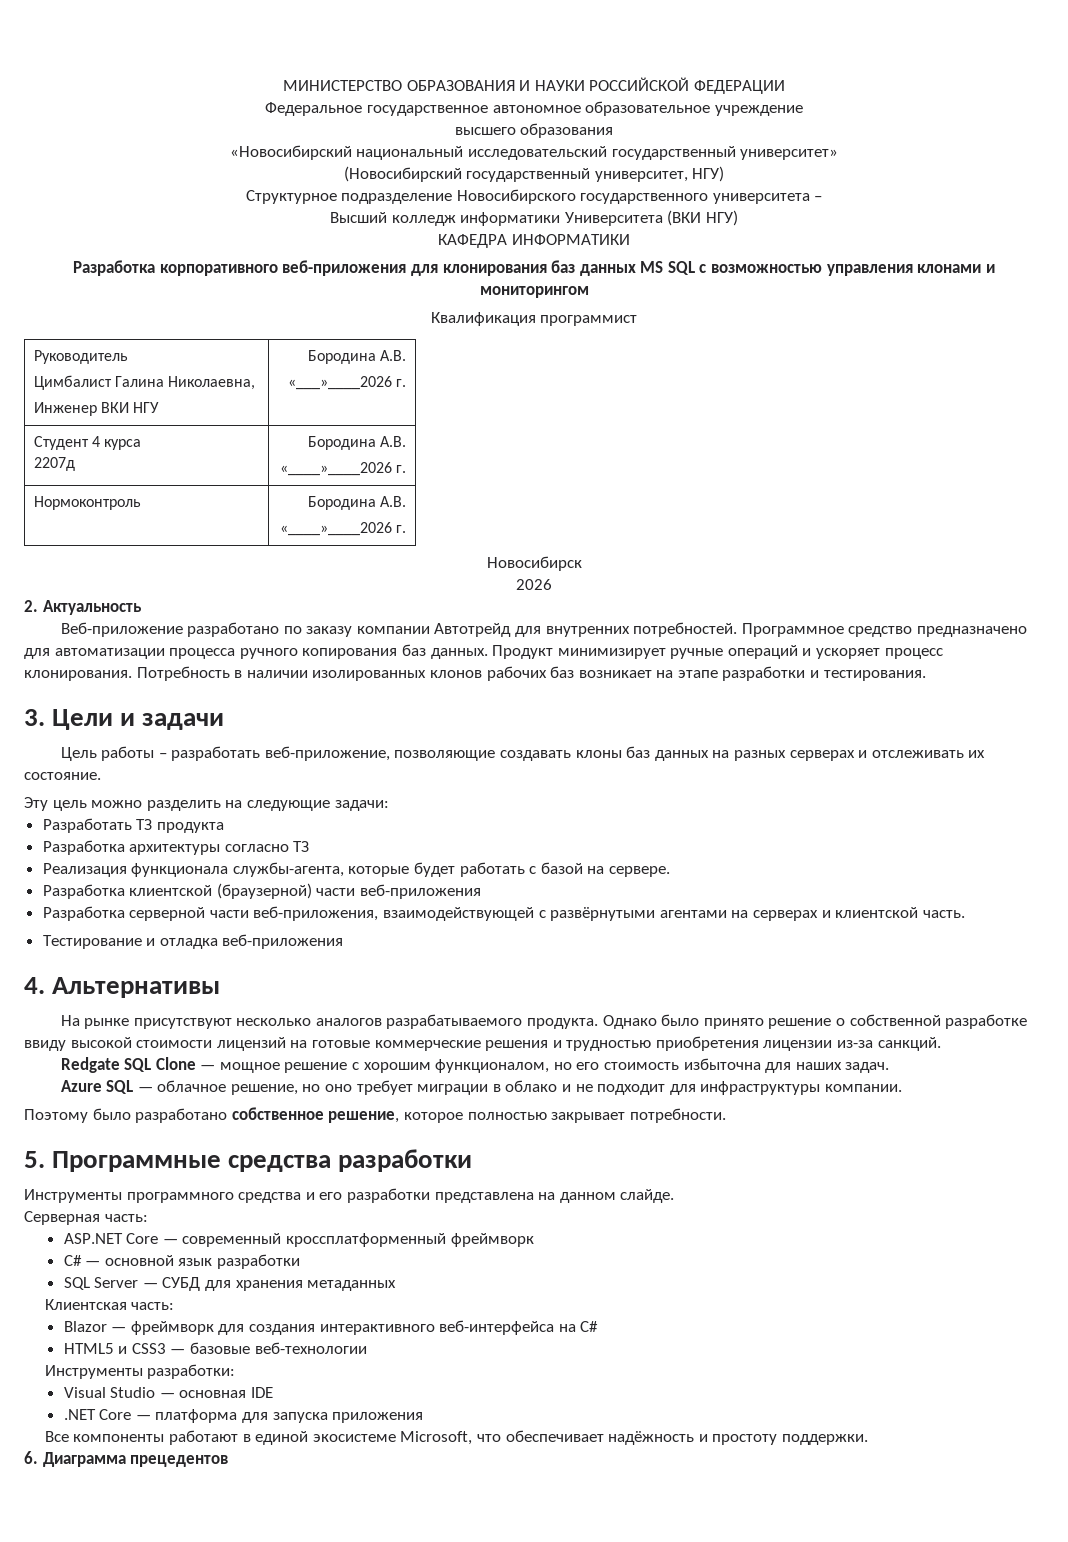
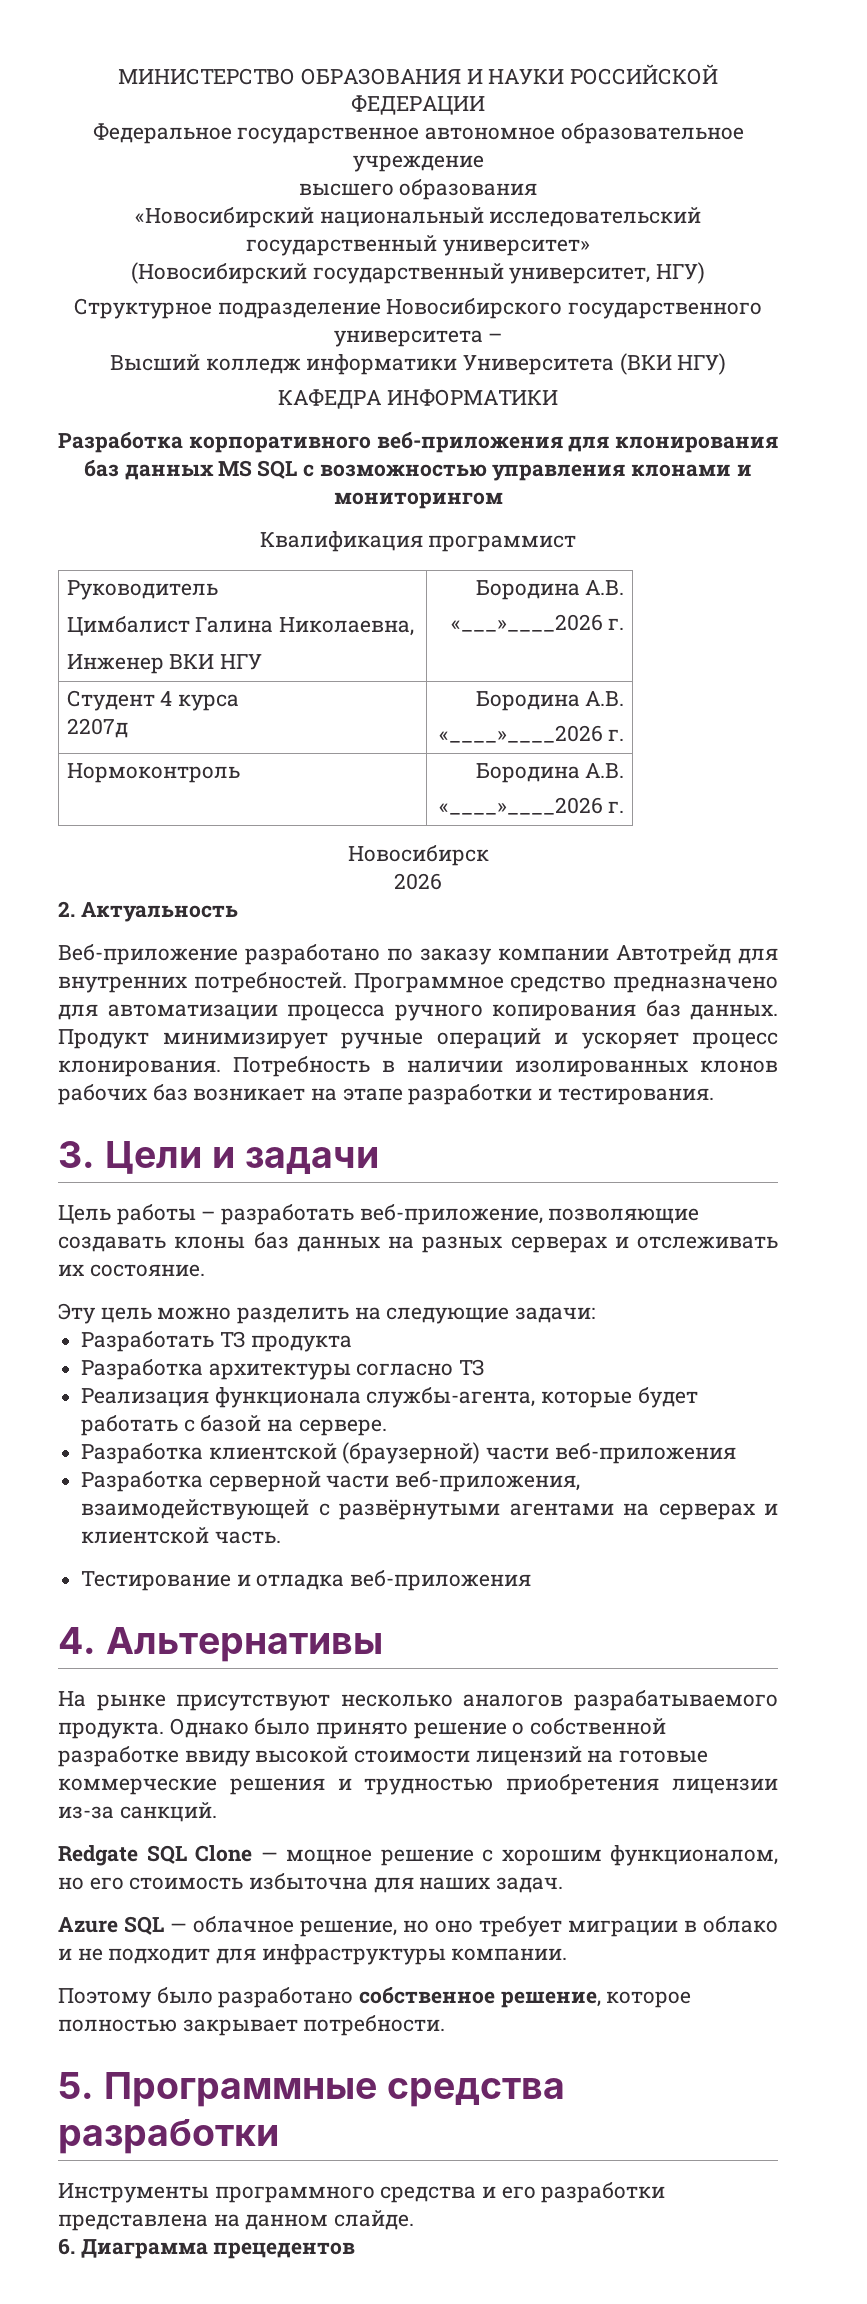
- Серверная часть:
- ASP.NET Core — современный кроссплатформенный фреймворк
- C# — основной язык разработки
- SQL Server — СУБД для хранения метаданных
- Клиентская часть:
- Blazor — фреймворк для создания интерактивного веб-интерфейса на C#
- HTML5 и CSS3 — базовые веб-технологии
- Инструменты разработки:
- Visual Studio — основная IDE
- .NET Core — платформа для запуска приложения
- Все компоненты работают в единой экосистеме Microsoft, что обеспечивает надёжность и простоту поддержки.

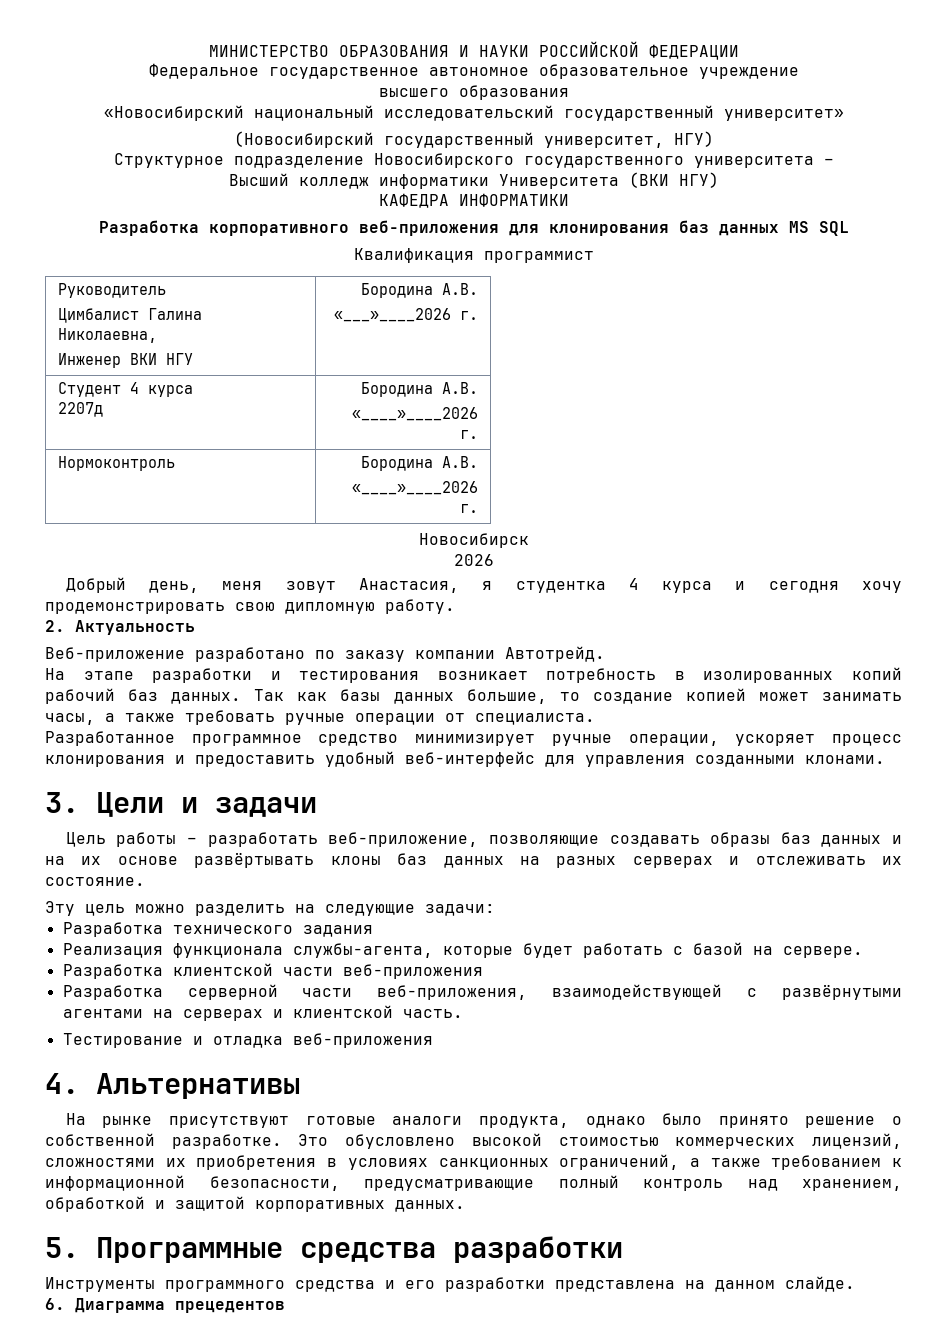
- Разработка корпоративного веб-приложения для клонирования баз данных MS SQL c возможностью управления клонами и мониторингом
+ Разработка корпоративного веб-приложения для клонирования баз данных MS SQL
+ Добрый день, меня зовут Анастасия, я студентка 4 курса и сегодня хочу продемонстрировать свою дипломную работу.
- Веб-приложение разработано по заказу компании Автотрейд для внутренних потребностей. Программное средство предназначено для автоматизации процесса ручного копирования баз данных. Продукт минимизирует ручные операций и ускоряет процесс клонирования. Потребность в наличии изолированных клонов рабочих баз возникает на этапе разработки и тестирования.
+ Веб-приложение разработано по заказу компании Автотрейд.
+ На этапе разработки и тестирования возникает потребность в изолированных копий рабочий баз данных. Так как базы данных большие, то создание копией может занимать часы, а также требовать ручные операции от специалиста.
+ Разработанное программное средство минимизирует ручные операции, ускоряет процесс клонирования и предоставить удобный веб-интерфейс для управления созданными клонами.
- Цель работы – разработать веб-приложение, позволяющие создавать клоны баз данных на разных серверах и отслеживать их состояние.
+ Цель работы – разработать веб-приложение, позволяющие создавать образы баз данных и на их основе развёртывать клоны баз данных на разных серверах и отслеживать их состояние.
- Разработать ТЗ продукта
- Разработка архитектуры согласно ТЗ
+ Разработка технического задания
- Разработка клиентской (браузерной) части веб-приложения
+ Разработка клиентской части веб-приложения
- На рынке присутствуют несколько аналогов разрабатываемого продукта. Однако было принято решение о собственной разработке ввиду высокой стоимости лицензий на готовые коммерческие решения и трудностью приобретения лицензии из-за санкций.
- Redgate SQL Clone — мощное решение с хорошим функционалом, но его стоимость избыточна для наших задач.
- Azure SQL — облачное решение, но оно требует миграции в облако и не подходит для инфраструктуры компании.
- Поэтому было разработано собственное решение, которое полностью закрывает потребности.
+ На рынке присутствуют готовые аналоги продукта, однако было принято решение о собственной разработке. Это обусловлено высокой стоимостью коммерческих лицензий, сложностями их приобретения в условиях санкционных ограничений, а также требованием к информационной безопасности, предусматривающие полный контроль над хранением, обработкой и защитой корпоративных данных.

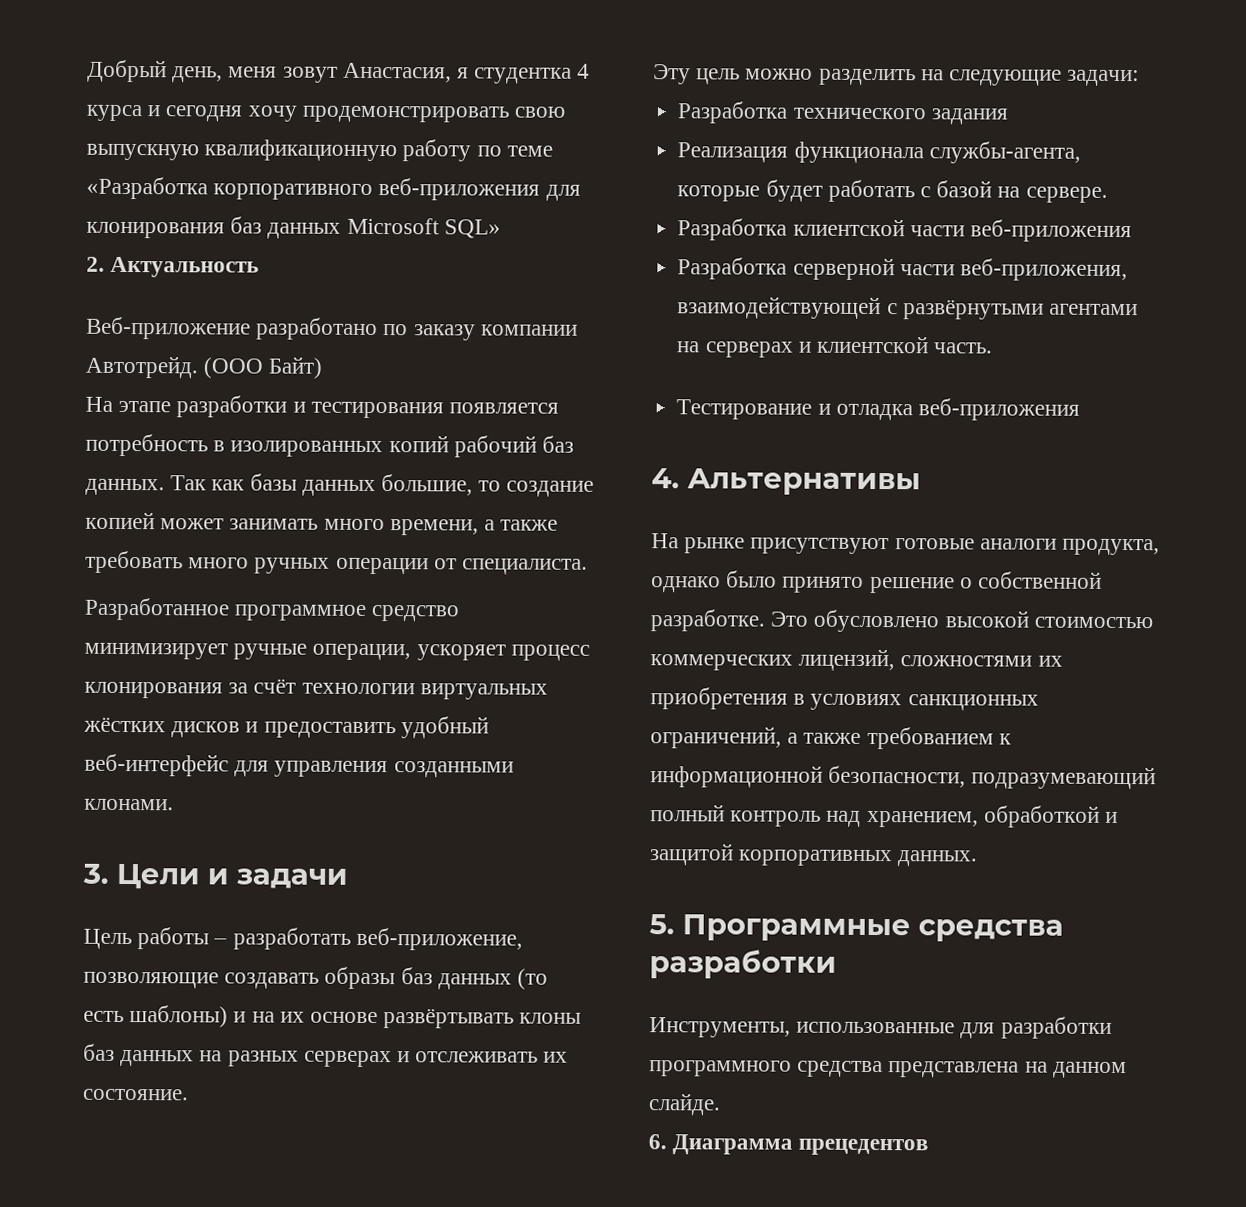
- МИНИСТЕРСТВО ОБРАЗОВАНИЯ И НАУКИ РОССИЙСКОЙ ФЕДЕРАЦИИ
- Федеральное государственное автономное образовательное учреждение
- высшего образования
- «Новосибирский национальный исследовательский государственный университет»
- (Новосибирский государственный университет, НГУ)
- Структурное подразделение Новосибирского государственного университета –
- Высший колледж информатики Университета (ВКИ НГУ)
- КАФЕДРА ИНФОРМАТИКИ
- Разработка корпоративного веб-приложения для клонирования баз данных MS SQL
- Квалификация программист
- Руководитель
- Цимбалист Галина Николаевна,
- Инженер ВКИ НГУ | Бородина А.В.
- «___»____2026 г.
- Студент 4 курса
- 2207д | Бородина А.В.
- «____»____2026 г.
- Нормоконтроль | Бородина А.В.
- «____»____2026 г.
- Новосибирск
- 2026
- Добрый день, меня зовут Анастасия, я студентка 4 курса и сегодня хочу продемонстрировать свою дипломную работу.
+ Добрый день, меня зовут Анастасия, я студентка 4 курса и сегодня хочу продемонстрировать свою выпускную квалификационную работу по теме «Разработка корпоративного веб-приложения для клонирования баз данных Microsoft SQL»
+ (ООО Байт)
- На этапе разработки и тестирования возникает потребность в изолированных копий рабочий баз данных.
+ На этапе разработки и тестирования появляется потребность в изолированных копий рабочий баз данных.
- Так как базы данных большие, то создание копией может занимать часы, а также требовать ручные операции от специалиста.
+ Так как базы данных большие, то создание копией может занимать много времени, а также требовать много ручных операции от специалиста.
- Разработанное программное средство минимизирует ручные операции, ускоряет процесс клонирования и предоставить удобный веб-интерфейс для управления созданными клонами.
+ Разработанное программное средство минимизирует ручные операции, ускоряет процесс клонирования за счёт технологии виртуальных жёстких дисков и предоставить удобный веб-интерфейс для управления созданными клонами.
- Цель работы – разработать веб-приложение, позволяющие создавать образы баз данных и на их основе развёртывать клоны баз данных на разных серверах и отслеживать их состояние.
+ Цель работы – разработать веб-приложение, позволяющие создавать образы баз данных (то есть шаблоны) и на их основе развёртывать клоны баз данных на разных серверах и отслеживать их состояние.
- Это обусловлено высокой стоимостью коммерческих лицензий, сложностями их приобретения в условиях санкционных ограничений, а также требованием к информационной безопасности, предусматривающие полный контроль над хранением, обработкой и защитой корпоративных данных.
+ Это обусловлено высокой стоимостью коммерческих лицензий, сложностями их приобретения в условиях санкционных ограничений, а также требованием к информационной безопасности, подразумевающий полный контроль над хранением, обработкой и защитой корпоративных данных.
- Инструменты программного средства и его разработки представлена на данном слайде.
+ Инструменты, использованные для разработки программного средства представлена на данном слайде.

